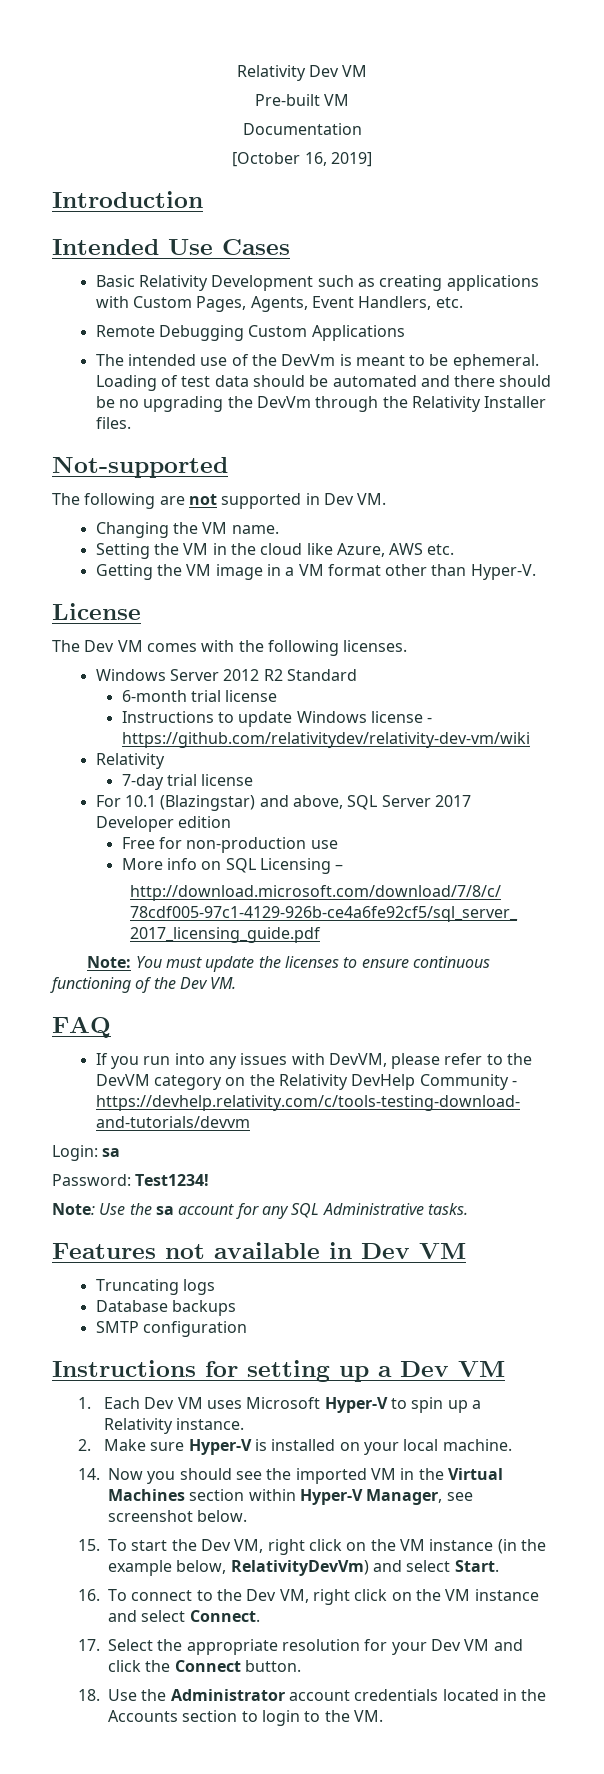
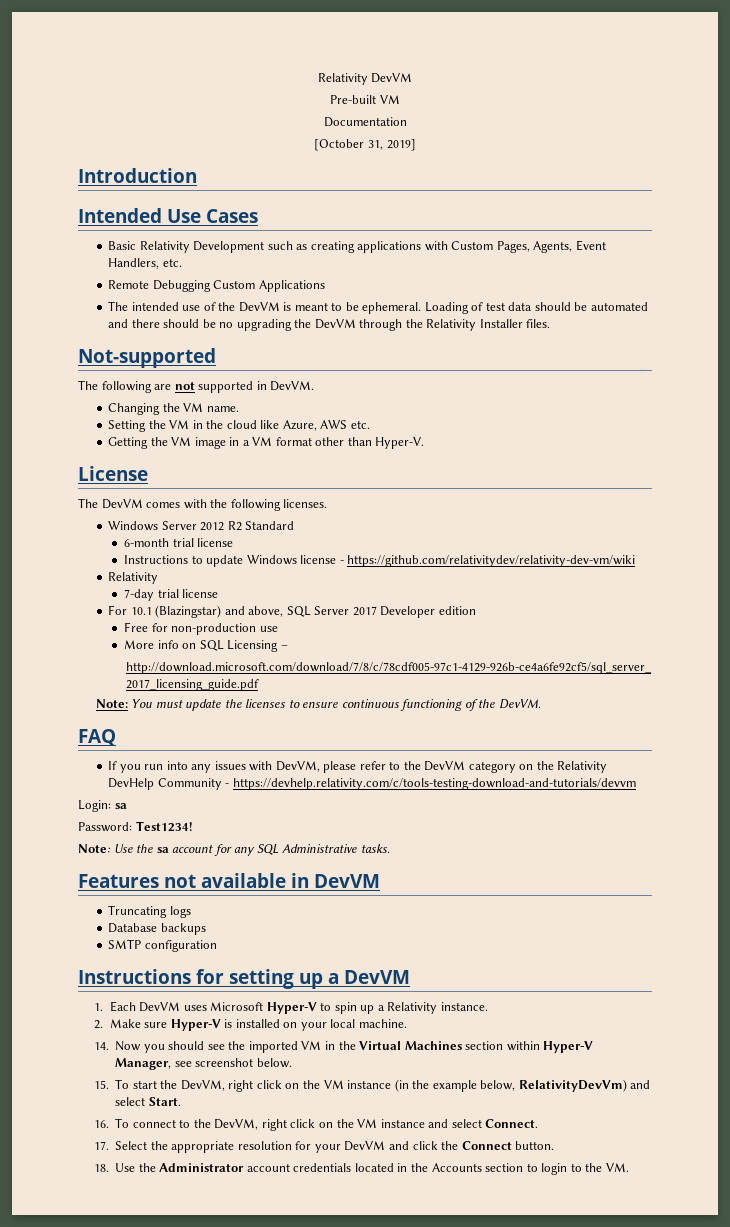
- Relativity Dev VM
+ Relativity DevVM
- [October 16, 2019]
+ [October 31, 2019]
- The intended use of the DevVm is meant to be ephemeral.
+ The intended use of the DevVM is meant to be ephemeral.
- Loading of test data should be automated and there should be no upgrading the DevVm through the Relativity Installer files.
+ Loading of test data should be automated and there should be no upgrading the DevVM through the Relativity Installer files.
- The following are not supported in Dev VM.
+ The following are not supported in DevVM.
- The Dev VM comes with the following licenses.
+ The DevVM comes with the following licenses.
- Note: You must update the licenses to ensure continuous functioning of the Dev VM.
+ Note: You must update the licenses to ensure continuous functioning of the DevVM.
- Features not available in Dev VM
+ Features not available in DevVM
- Instructions for setting up a Dev VM
+ Instructions for setting up a DevVM
- 1. Each Dev VM uses Microsoft Hyper-V to spin up a Relativity instance.
+ 1. Each DevVM uses Microsoft Hyper-V to spin up a Relativity instance.
- 15. To start the Dev VM, right click on the VM instance (in the example below, RelativityDevVm) and select Start.
+ 15. To start the DevVM, right click on the VM instance (in the example below, RelativityDevVm) and select Start.
- 16. To connect to the Dev VM, right click on the VM instance and select Connect.
+ 16. To connect to the DevVM, right click on the VM instance and select Connect.
- 17. Select the appropriate resolution for your Dev VM and click the Connect button.
+ 17. Select the appropriate resolution for your DevVM and click the Connect button.

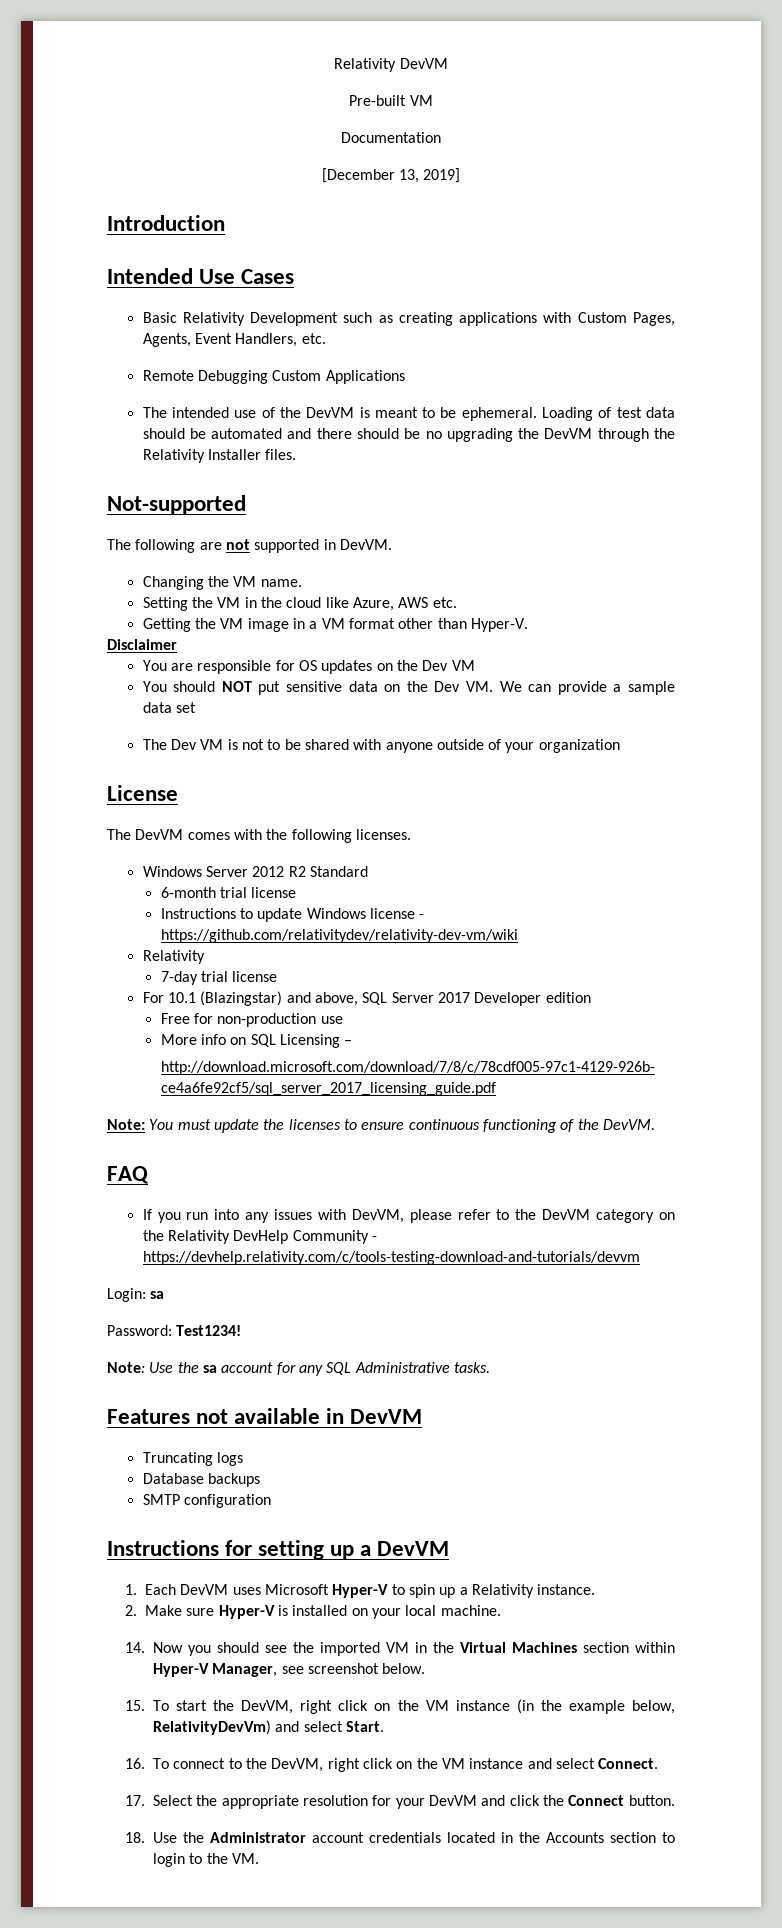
- [October 31, 2019]
+ [December 13, 2019]
+ Disclaimer
+ You are responsible for OS updates on the Dev VM
+ You should NOT put sensitive data on the Dev VM. We can provide a sample data set
+ The Dev VM is not to be shared with anyone outside of your organization

